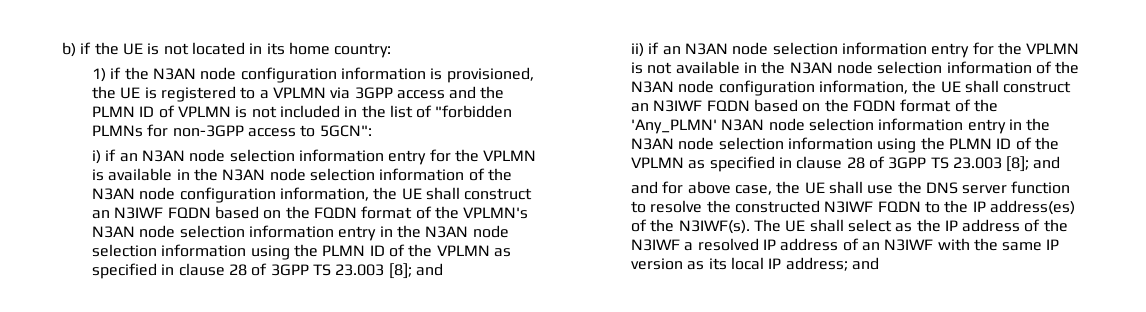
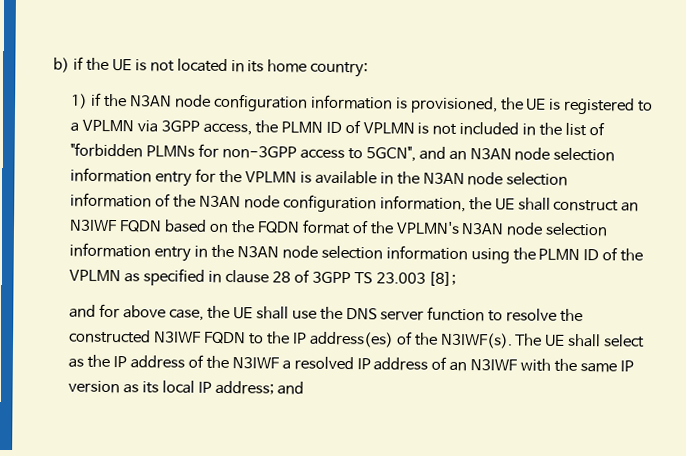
- 1) if the N3AN node configuration information is provisioned, the UE is registered to a VPLMN via 3GPP access and the PLMN ID of VPLMN is not included in the list of "forbidden PLMNs for non-3GPP access to 5GCN":
- i) if an N3AN node selection information entry for the VPLMN is available in the N3AN node selection information of the N3AN node configuration information, the UE shall construct an N3IWF FQDN based on the FQDN format of the VPLMN's N3AN node selection information entry in the N3AN node selection information using the PLMN ID of the VPLMN as specified in clause 28 of 3GPP TS 23.003 [8]; and
- ii) if an N3AN node selection information entry for the VPLMN is not available in the N3AN node selection information of the N3AN node configuration information, the UE shall construct an N3IWF FQDN based on the FQDN format of the 'Any_PLMN' N3AN node selection information entry in the N3AN node selection information using the PLMN ID of the VPLMN as specified in clause 28 of 3GPP TS 23.003 [8]; and
+ 1) if the N3AN node configuration information is provisioned, the UE is registered to a VPLMN via 3GPP access, the PLMN ID of VPLMN is not included in the list of "forbidden PLMNs for non-3GPP access to 5GCN", and an N3AN node selection information entry for the VPLMN is available in the N3AN node selection information of the N3AN node configuration information, the UE shall construct an N3IWF FQDN based on the FQDN format of the VPLMN's N3AN node selection information entry in the N3AN node selection information using the PLMN ID of the VPLMN as specified in clause 28 of 3GPP TS 23.003 [8];

